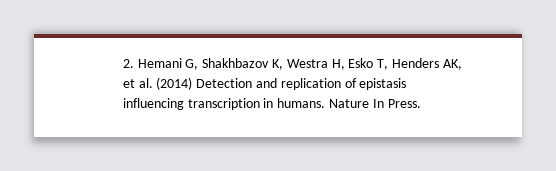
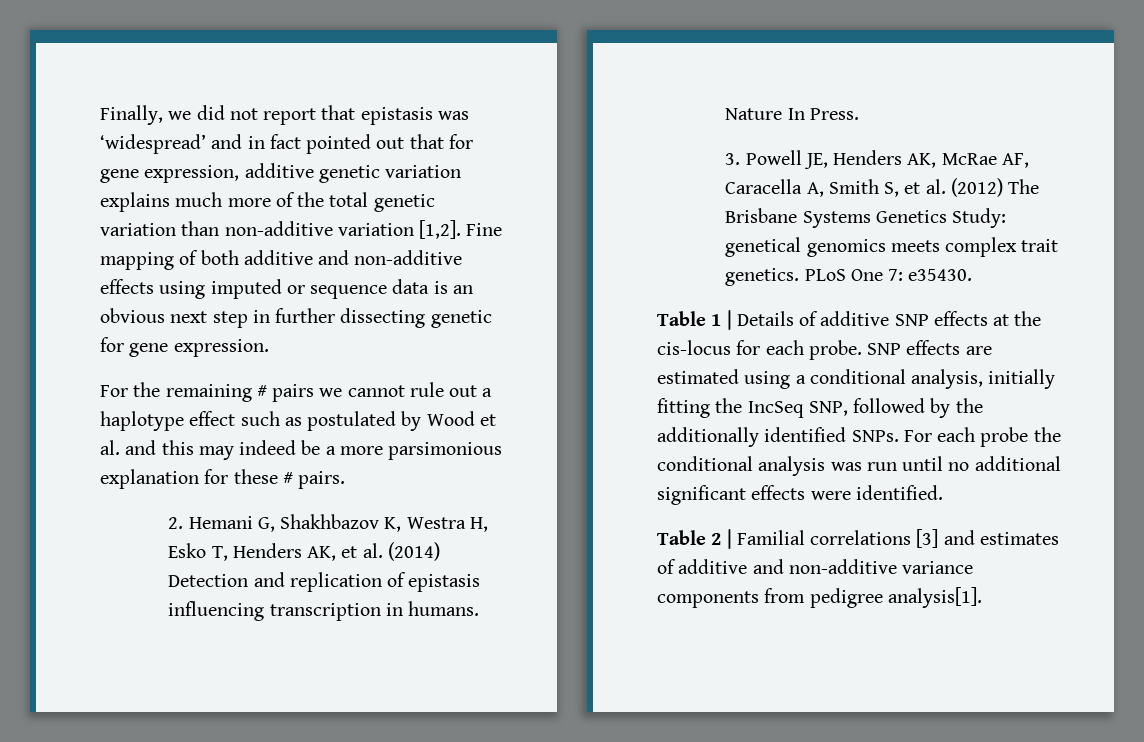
+ Finally, we did not report that epistasis was ‘widespread’ and in fact pointed out that for gene expression, additive genetic variation explains much more of the total genetic variation than non-additive variation [1,2]. Fine mapping of both additive and non-additive effects using imputed or sequence data is an obvious next step in further dissecting genetic for gene expression.
+ For the remaining # pairs we cannot rule out a haplotype effect such as postulated by Wood et al. and this may indeed be a more parsimonious explanation for these # pairs.
+ 3. Powell JE, Henders AK, McRae AF, Caracella A, Smith S, et al. (2012) The Brisbane Systems Genetics Study: genetical genomics meets complex trait genetics. PLoS One 7: e35430.
+ Table 1 | Details of additive SNP effects at the cis-locus for each probe. SNP effects are estimated using a conditional analysis, initially fitting the IncSeq SNP, followed by the additionally identified SNPs. For each probe the conditional analysis was run until no additional significant effects were identified.
+ Table 2 | Familial correlations [3] and estimates of additive and non-additive variance components from pedigree analysis[1].

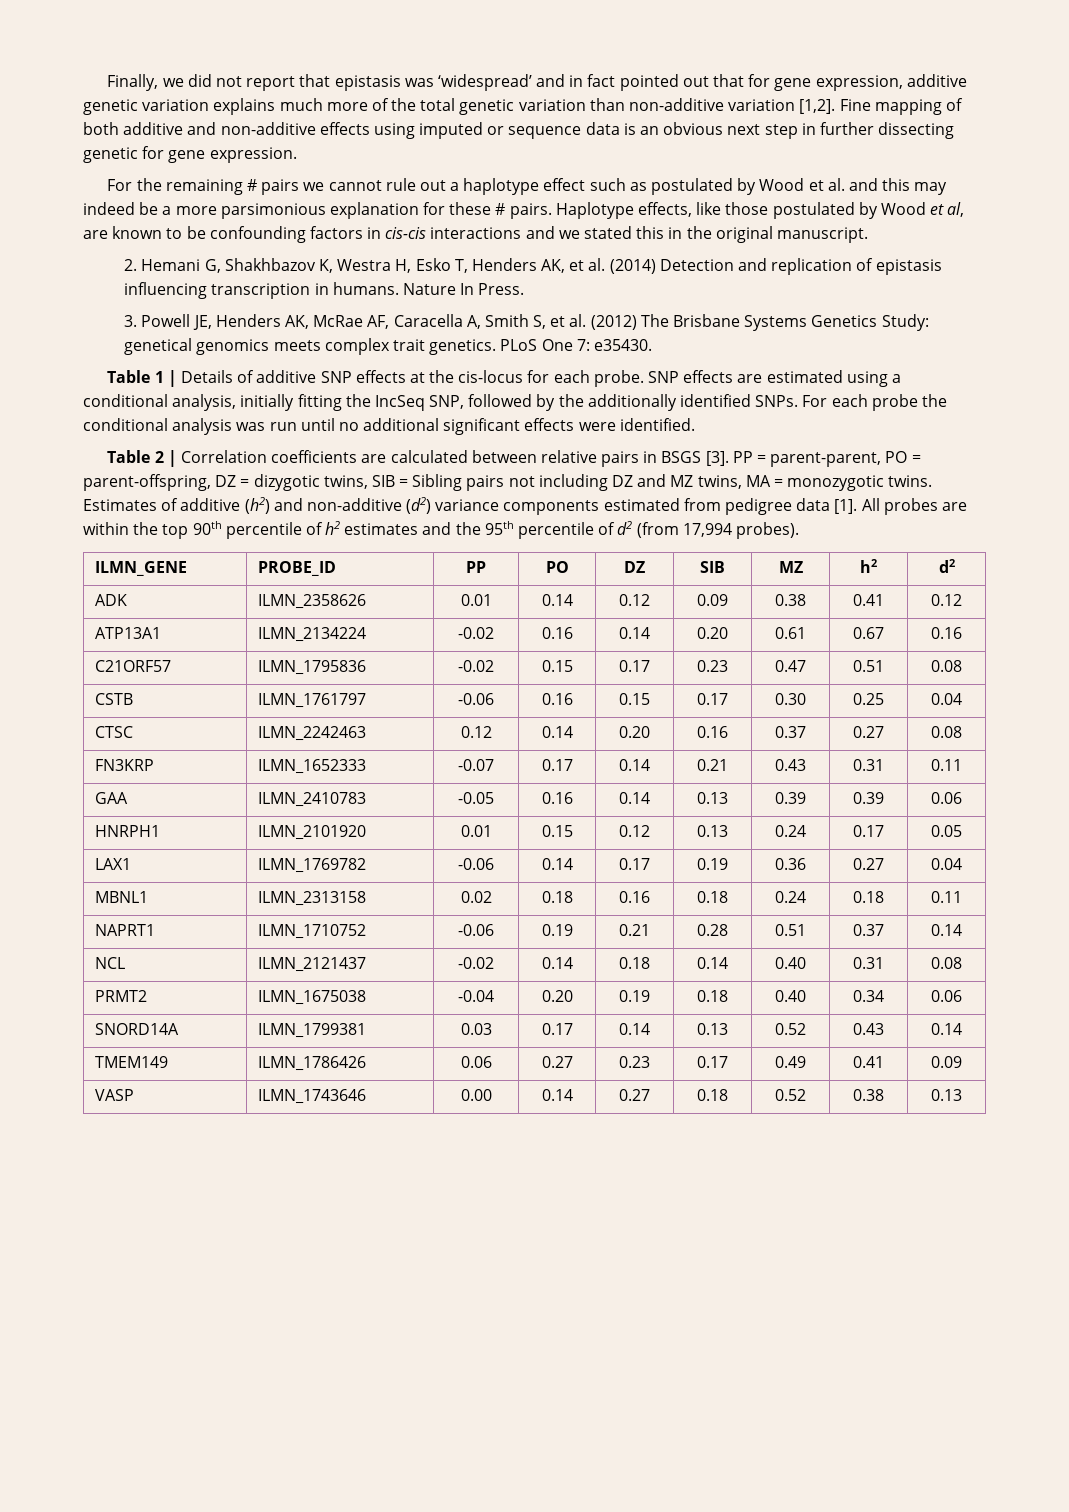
+ Haplotype effects, like those postulated by Wood et al, are known to be confounding factors in cis-cis interactions and we stated this in the original manuscript.
- Table 2 | Familial correlations [3] and estimates of additive and non-additive variance components from pedigree analysis[1].
+ Table 2 | Correlation coefficients are calculated between relative pairs in BSGS [3]. PP = parent-parent, PO = parent-offspring, DZ = dizygotic twins, SIB = Sibling pairs not including DZ and MZ twins, MA = monozygotic twins. Estimates of additive (h2) and non-additive (d2) variance components estimated from pedigree data [1]. All probes are within the top 90th percentile of h2 estimates and the 95th percentile of d2 (from 17,994 probes).
+ ILMN_GENE | PROBE_ID | PP | PO | DZ | SIB | MZ | h2 | d2
+ ADK | ILMN_2358626 | 0.01 | 0.14 | 0.12 | 0.09 | 0.38 | 0.41 | 0.12
+ ATP13A1 | ILMN_2134224 | -0.02 | 0.16 | 0.14 | 0.20 | 0.61 | 0.67 | 0.16
+ C21ORF57 | ILMN_1795836 | -0.02 | 0.15 | 0.17 | 0.23 | 0.47 | 0.51 | 0.08
+ CSTB | ILMN_1761797 | -0.06 | 0.16 | 0.15 | 0.17 | 0.30 | 0.25 | 0.04
+ CTSC | ILMN_2242463 | 0.12 | 0.14 | 0.20 | 0.16 | 0.37 | 0.27 | 0.08
+ FN3KRP | ILMN_1652333 | -0.07 | 0.17 | 0.14 | 0.21 | 0.43 | 0.31 | 0.11
+ GAA | ILMN_2410783 | -0.05 | 0.16 | 0.14 | 0.13 | 0.39 | 0.39 | 0.06
+ HNRPH1 | ILMN_2101920 | 0.01 | 0.15 | 0.12 | 0.13 | 0.24 | 0.17 | 0.05
+ LAX1 | ILMN_1769782 | -0.06 | 0.14 | 0.17 | 0.19 | 0.36 | 0.27 | 0.04
+ MBNL1 | ILMN_2313158 | 0.02 | 0.18 | 0.16 | 0.18 | 0.24 | 0.18 | 0.11
+ NAPRT1 | ILMN_1710752 | -0.06 | 0.19 | 0.21 | 0.28 | 0.51 | 0.37 | 0.14
+ NCL | ILMN_2121437 | -0.02 | 0.14 | 0.18 | 0.14 | 0.40 | 0.31 | 0.08
+ PRMT2 | ILMN_1675038 | -0.04 | 0.20 | 0.19 | 0.18 | 0.40 | 0.34 | 0.06
+ SNORD14A | ILMN_1799381 | 0.03 | 0.17 | 0.14 | 0.13 | 0.52 | 0.43 | 0.14
+ TMEM149 | ILMN_1786426 | 0.06 | 0.27 | 0.23 | 0.17 | 0.49 | 0.41 | 0.09
+ VASP | ILMN_1743646 | 0.00 | 0.14 | 0.27 | 0.18 | 0.52 | 0.38 | 0.13

